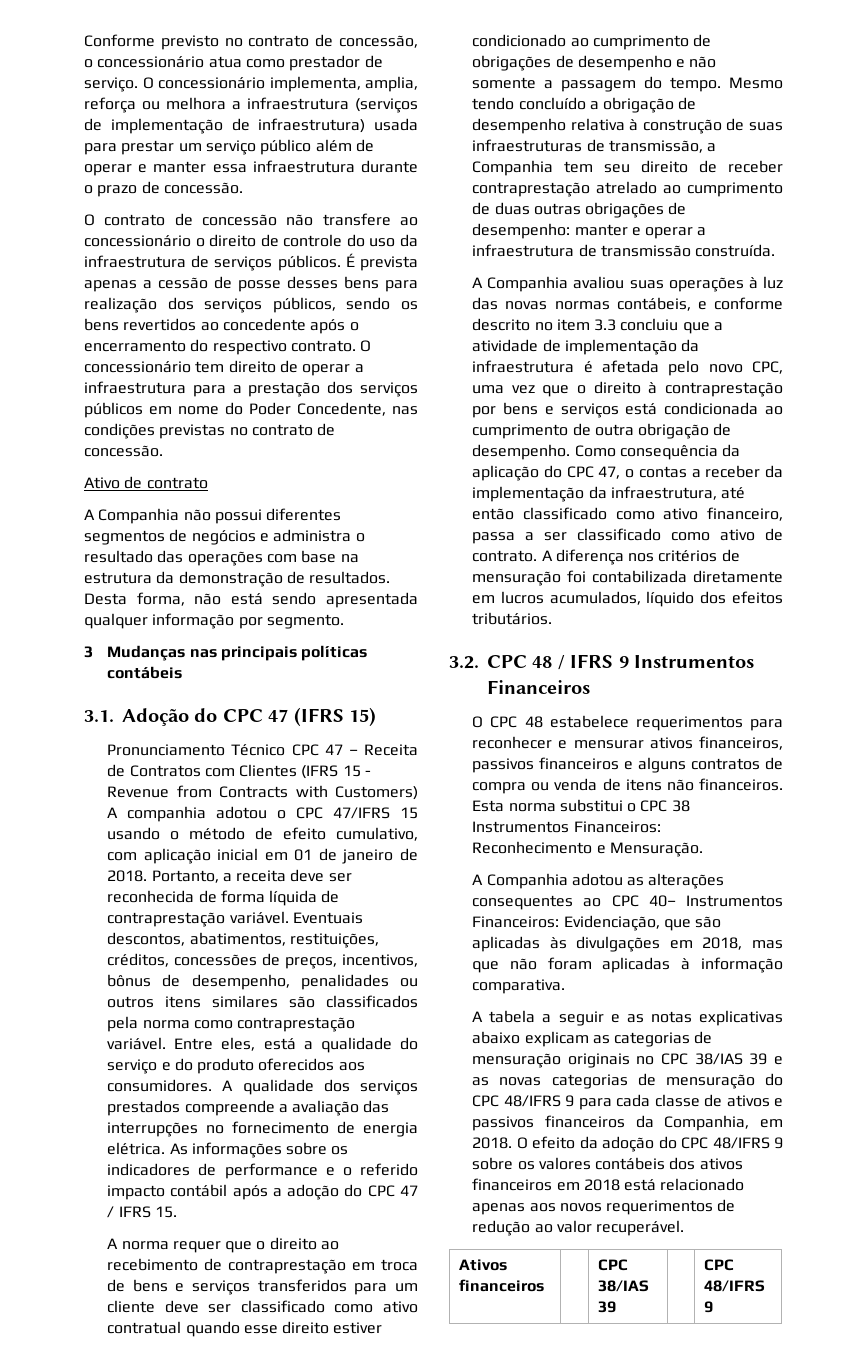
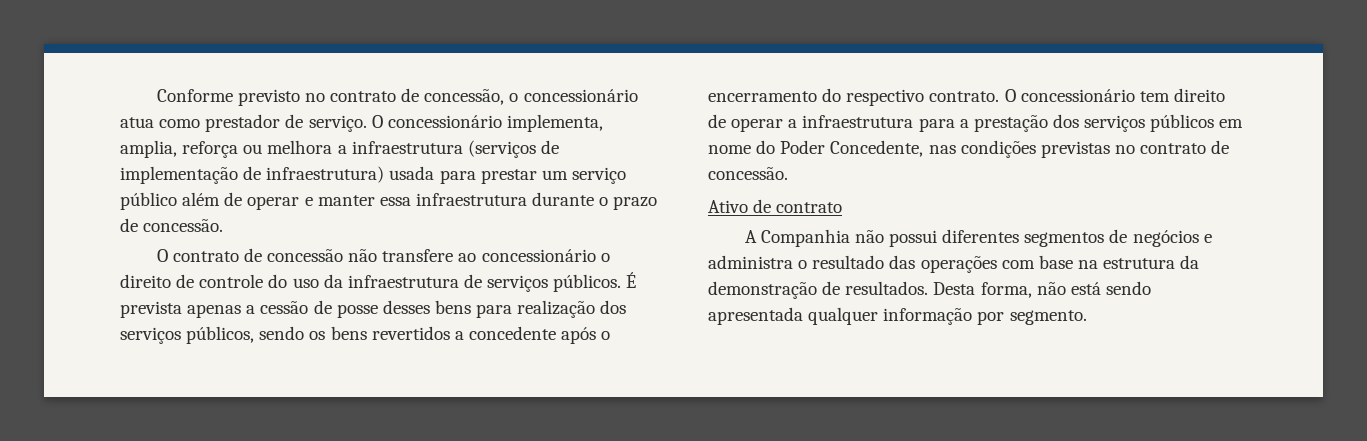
- É prevista apenas a cessão de posse desses bens para realização dos serviços públicos, sendo os bens revertidos ao concedente após o encerramento do respectivo contrato.
+ É prevista apenas a cessão de posse desses bens para realização dos serviços públicos, sendo os bens revertidos a concedente após o encerramento do respectivo contrato.
- 3 Mudanças nas principais políticas contábeis
- 3.1. Adoção do CPC 47 (IFRS 15)
- Pronunciamento Técnico CPC 47 – Receita de Contratos com Clientes (IFRS 15 - Revenue from Contracts with Customers) A companhia adotou o CPC 47/IFRS 15 usando o método de efeito cumulativo, com aplicação inicial em 01 de janeiro de 2018. Portanto, a receita deve ser reconhecida de forma líquida de contraprestação variável. Eventuais descontos, abatimentos, restituições, créditos, concessões de preços, incentivos, bônus de desempenho, penalidades ou outros itens similares são classificados pela norma como contraprestação variável. Entre eles, está a qualidade do serviço e do produto oferecidos aos consumidores. A qualidade dos serviços prestados compreende a avaliação das interrupções no fornecimento de energia elétrica. As informações sobre os indicadores de performance e o referido impacto contábil após a adoção do CPC 47 / IFRS 15.
- A norma requer que o direito ao recebimento de contraprestação em troca de bens e serviços transferidos para um cliente deve ser classificado como ativo contratual quando esse direito estiver condicionado ao cumprimento de obrigações de desempenho e não somente a passagem do tempo. Mesmo tendo concluído a obrigação de desempenho relativa à construção de suas infraestruturas de transmissão, a Companhia tem seu direito de receber contraprestação atrelado ao cumprimento de duas outras obrigações de desempenho: manter e operar a infraestrutura de transmissão construída.
- A Companhia avaliou suas operações à luz das novas normas contábeis, e conforme descrito no item 3.3 concluiu que a atividade de implementação da infraestrutura é afetada pelo novo CPC, uma vez que o direito à contraprestação por bens e serviços está condicionada ao cumprimento de outra obrigação de desempenho. Como consequência da aplicação do CPC 47, o contas a receber da implementação da infraestrutura, até então classificado como ativo financeiro, passa a ser classificado como ativo de contrato. A diferença nos critérios de mensuração foi contabilizada diretamente em lucros acumulados, líquido dos efeitos tributários.
- 3.2. CPC 48 / IFRS 9 Instrumentos Financeiros
- O CPC 48 estabelece requerimentos para reconhecer e mensurar ativos financeiros, passivos financeiros e alguns contratos de compra ou venda de itens não financeiros. Esta norma substitui o CPC 38 Instrumentos Financeiros: Reconhecimento e Mensuração.
- A Companhia adotou as alterações consequentes ao CPC 40– Instrumentos Financeiros: Evidenciação, que são aplicadas às divulgações em 2018, mas que não foram aplicadas à informação comparativa.
- A tabela a seguir e as notas explicativas abaixo explicam as categorias de mensuração originais no CPC 38/IAS 39 e as novas categorias de mensuração do CPC 48/IFRS 9 para cada classe de ativos e passivos financeiros da Companhia, em 2018. O efeito da adoção do CPC 48/IFRS 9 sobre os valores contábeis dos ativos financeiros em 2018 está relacionado apenas aos novos requerimentos de redução ao valor recuperável.
- Ativos financeiros | | CPC 38/IAS 39 | | CPC 48/IFRS 9

